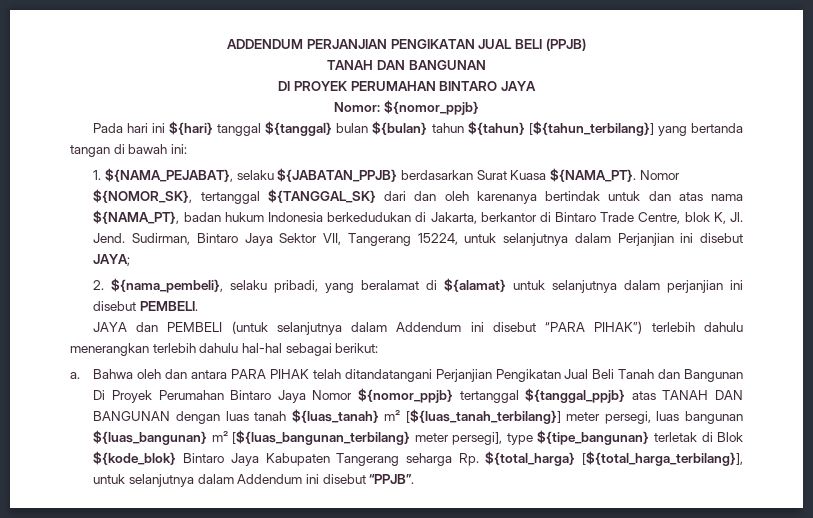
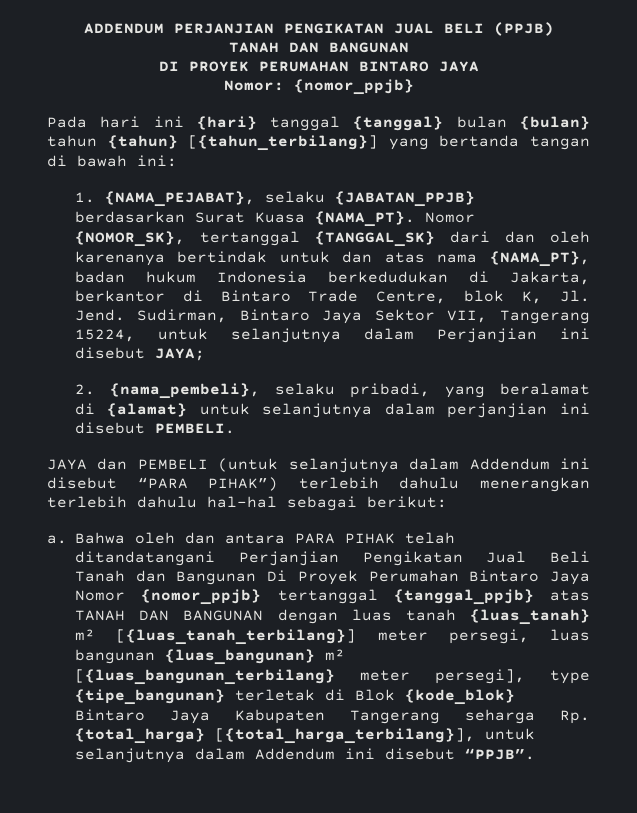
- Nomor: ${nomor_ppjb}
+ Nomor: {nomor_ppjb}
- Pada hari ini ${hari} tanggal ${tanggal} bulan ${bulan} tahun ${tahun} [${tahun_terbilang}] yang bertanda tangan di bawah ini:
+ Pada hari ini {hari} tanggal {tanggal} bulan {bulan} tahun {tahun} [{tahun_terbilang}] yang bertanda tangan di bawah ini:
- 1. ${NAMA_PEJABAT}, selaku ${JABATAN_PPJB} berdasarkan Surat Kuasa ${NAMA_PT}. Nomor ${NOMOR_SK}, tertanggal ${TANGGAL_SK} dari dan oleh karenanya bertindak untuk dan atas nama ${NAMA_PT}, badan hukum Indonesia berkedudukan di Jakarta, berkantor di Bintaro Trade Centre, blok K, Jl. Jend.
+ 1. {NAMA_PEJABAT}, selaku {JABATAN_PPJB} berdasarkan Surat Kuasa {NAMA_PT}. Nomor {NOMOR_SK}, tertanggal {TANGGAL_SK} dari dan oleh karenanya bertindak untuk dan atas nama {NAMA_PT}, badan hukum Indonesia berkedudukan di Jakarta, berkantor di Bintaro Trade Centre, blok K, Jl. Jend.
- 2. ${nama_pembeli}, selaku pribadi, yang beralamat di ${alamat} untuk selanjutnya dalam perjanjian ini disebut PEMBELI.
+ 2. {nama_pembeli}, selaku pribadi, yang beralamat di {alamat} untuk selanjutnya dalam perjanjian ini disebut PEMBELI.
- Bahwa oleh dan antara PARA PIHAK telah ditandatangani Perjanjian Pengikatan Jual Beli Tanah dan Bangunan Di Proyek Perumahan Bintaro Jaya Nomor ${nomor_ppjb} tertanggal ${tanggal_ppjb} atas TANAH DAN BANGUNAN dengan luas tanah ${luas_tanah} m² [${luas_tanah_terbilang}] meter persegi, luas bangunan ${luas_bangunan} m² [${luas_bangunan_terbilang} meter persegi], type ${tipe_bangunan} terletak di Blok ${kode_blok} Bintaro Jaya Kabupaten Tangerang seharga Rp. ${total_harga} [${total_harga_terbilang}], untuk selanjutnya dalam Addendum ini disebut “PPJB”.
+ Bahwa oleh dan antara PARA PIHAK telah ditandatangani Perjanjian Pengikatan Jual Beli Tanah dan Bangunan Di Proyek Perumahan Bintaro Jaya Nomor {nomor_ppjb} tertanggal {tanggal_ppjb} atas TANAH DAN BANGUNAN dengan luas tanah {luas_tanah} m² [{luas_tanah_terbilang}] meter persegi, luas bangunan {luas_bangunan} m² [{luas_bangunan_terbilang} meter persegi], type {tipe_bangunan} terletak di Blok {kode_blok} Bintaro Jaya Kabupaten Tangerang seharga Rp. {total_harga} [{total_harga_terbilang}], untuk selanjutnya dalam Addendum ini disebut “PPJB”.

